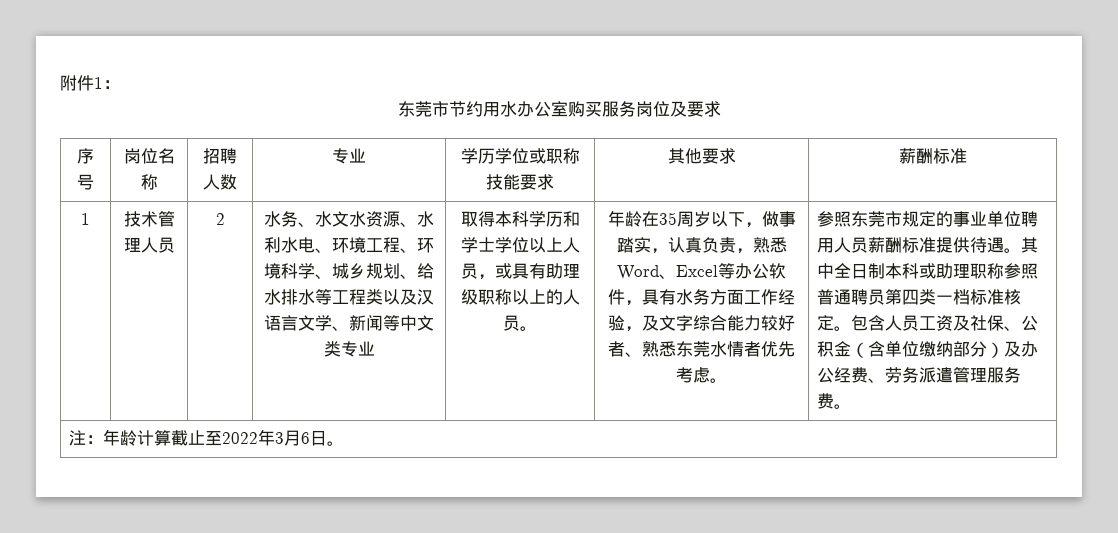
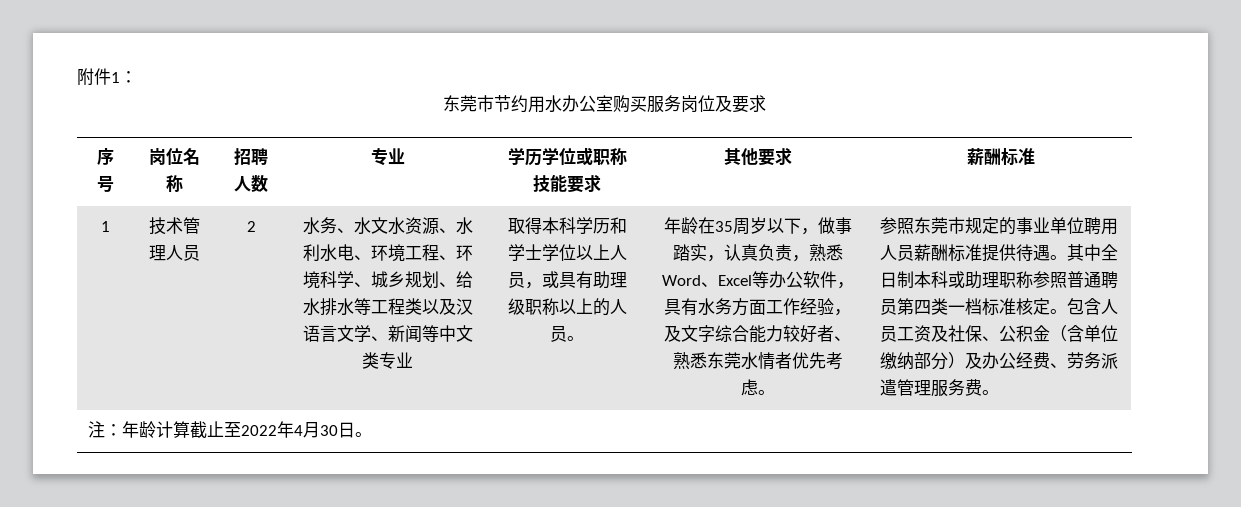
- 注：年龄计算截止至2022年3月6日。
+ 注：年龄计算截止至2022年4月30日。

